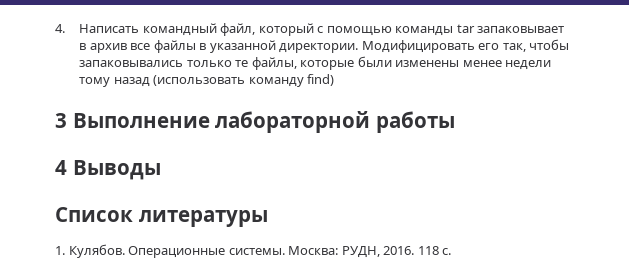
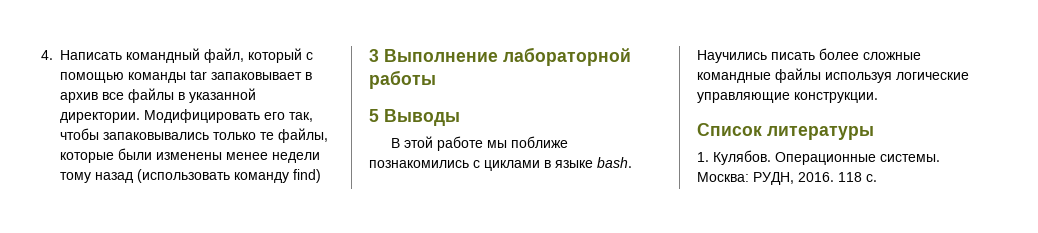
- 4 Выводы
+ 5 Выводы
+ В этой работе мы поближе познакомились с циклами в языке bash. Научились писать более сложные командные файлы используя логические управляющие конструкции.

